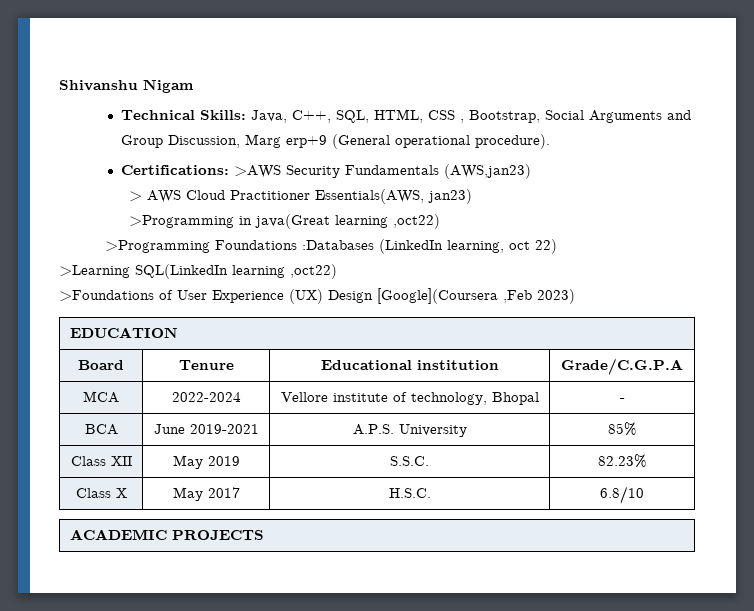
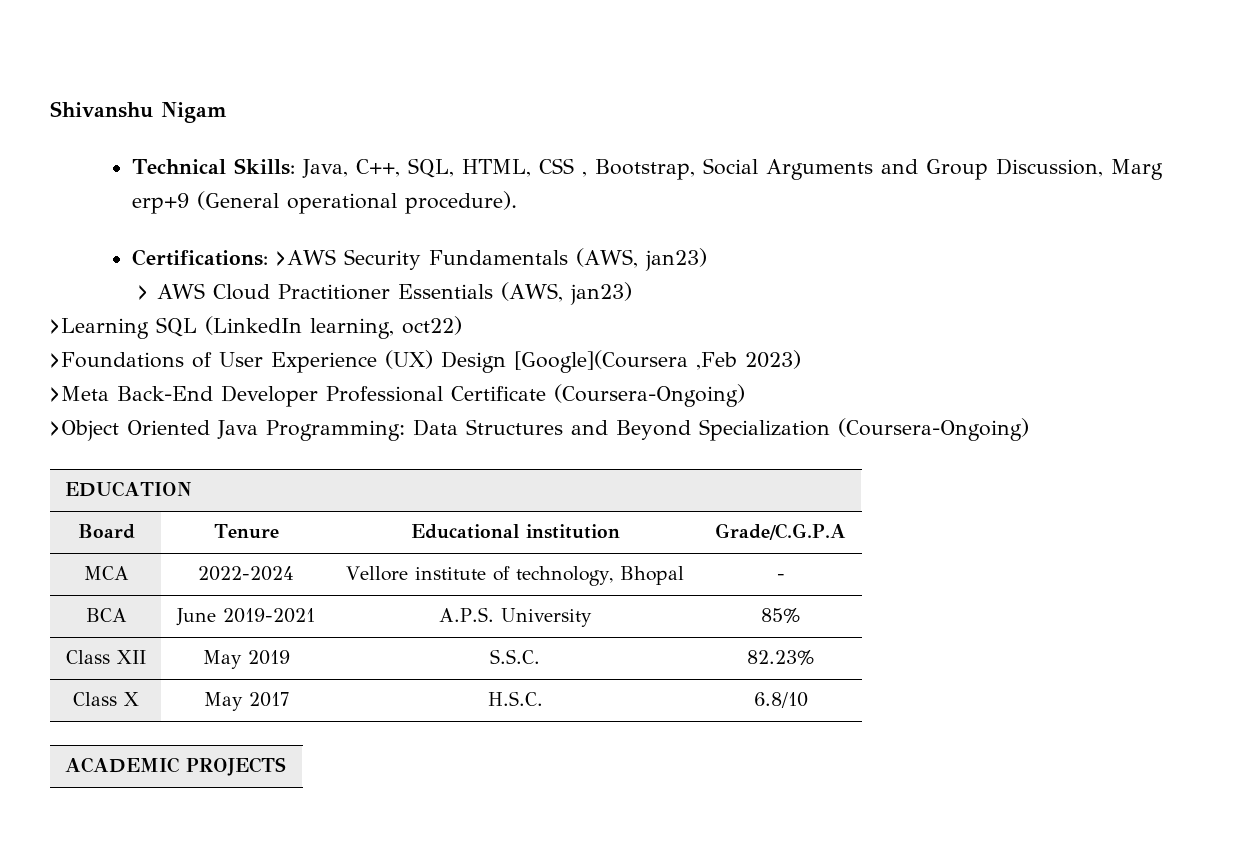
- Certifications: >AWS Security Fundamentals (AWS,jan23)
+ Certifications: >AWS Security Fundamentals (AWS, jan23)
- > AWS Cloud Practitioner Essentials(AWS, jan23)
- >Programming in java(Great learning ,oct22)
- >Programming Foundations :Databases (LinkedIn learning, oct 22)
- >Learning SQL(LinkedIn learning ,oct22)
+ > AWS Cloud Practitioner Essentials (AWS, jan23)
+ >Learning SQL (LinkedIn learning, oct22)
+ >Meta Back-End Developer Professional Certificate (Coursera-Ongoing)
+ >Object Oriented Java Programming: Data Structures and Beyond Specialization (Coursera-Ongoing)

